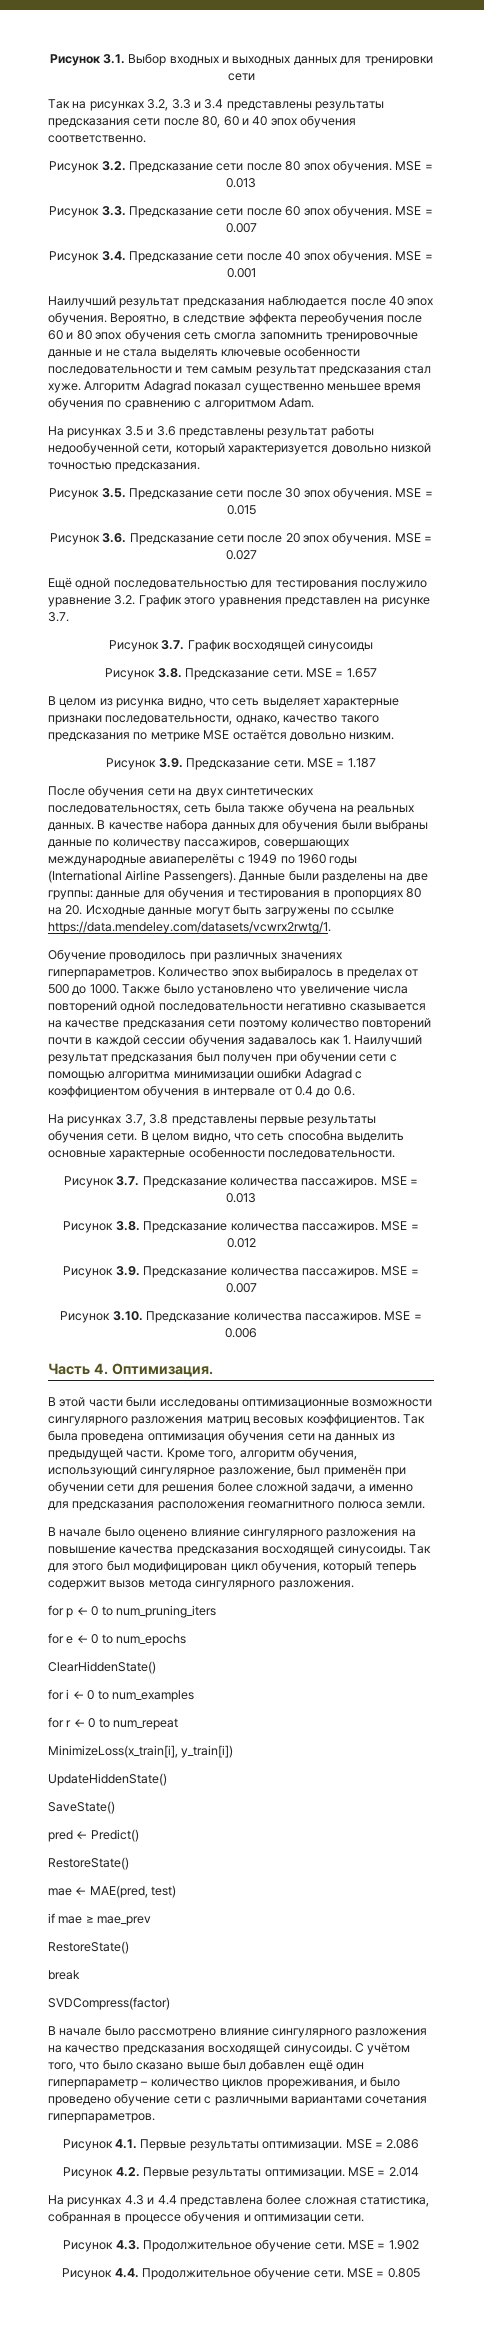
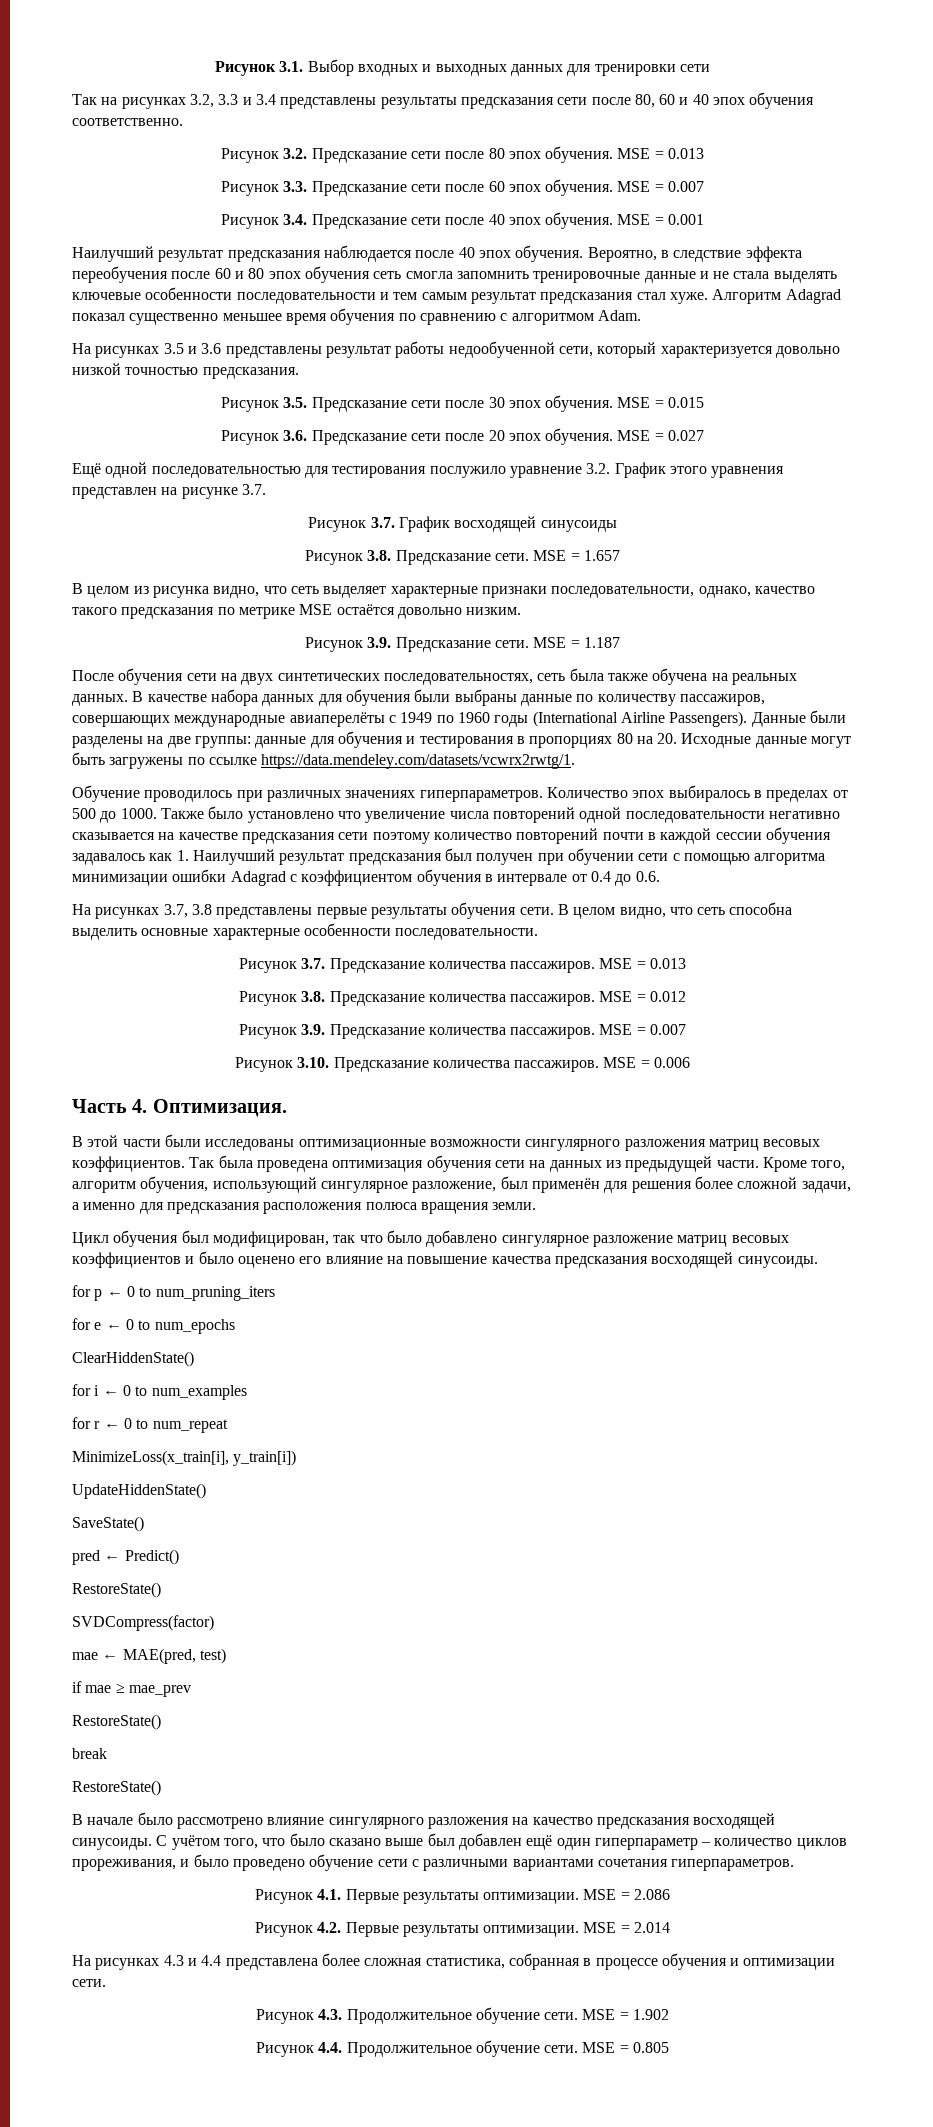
- Кроме того, алгоритм обучения, использующий сингулярное разложение, был применён при обучении сети для решения более сложной задачи, а именно для предсказания расположения геомагнитного полюса земли.
+ Кроме того, алгоритм обучения, использующий сингулярное разложение, был применён для решения более сложной задачи, а именно для предсказания расположения полюса вращения земли.
- В начале было оценено влияние сингулярного разложения на повышение качества предсказания восходящей синусоиды. Так для этого был модифицирован цикл обучения, который теперь содержит вызов метода сингулярного разложения.
+ Цикл обучения был модифицирован, так что было добавлено сингулярное разложение матриц весовых коэффициентов и было оценено его влияние на повышение качества предсказания восходящей синусоиды.
+ SVDCompress(factor)
  break
- SVDCompress(factor)
+ RestoreState()

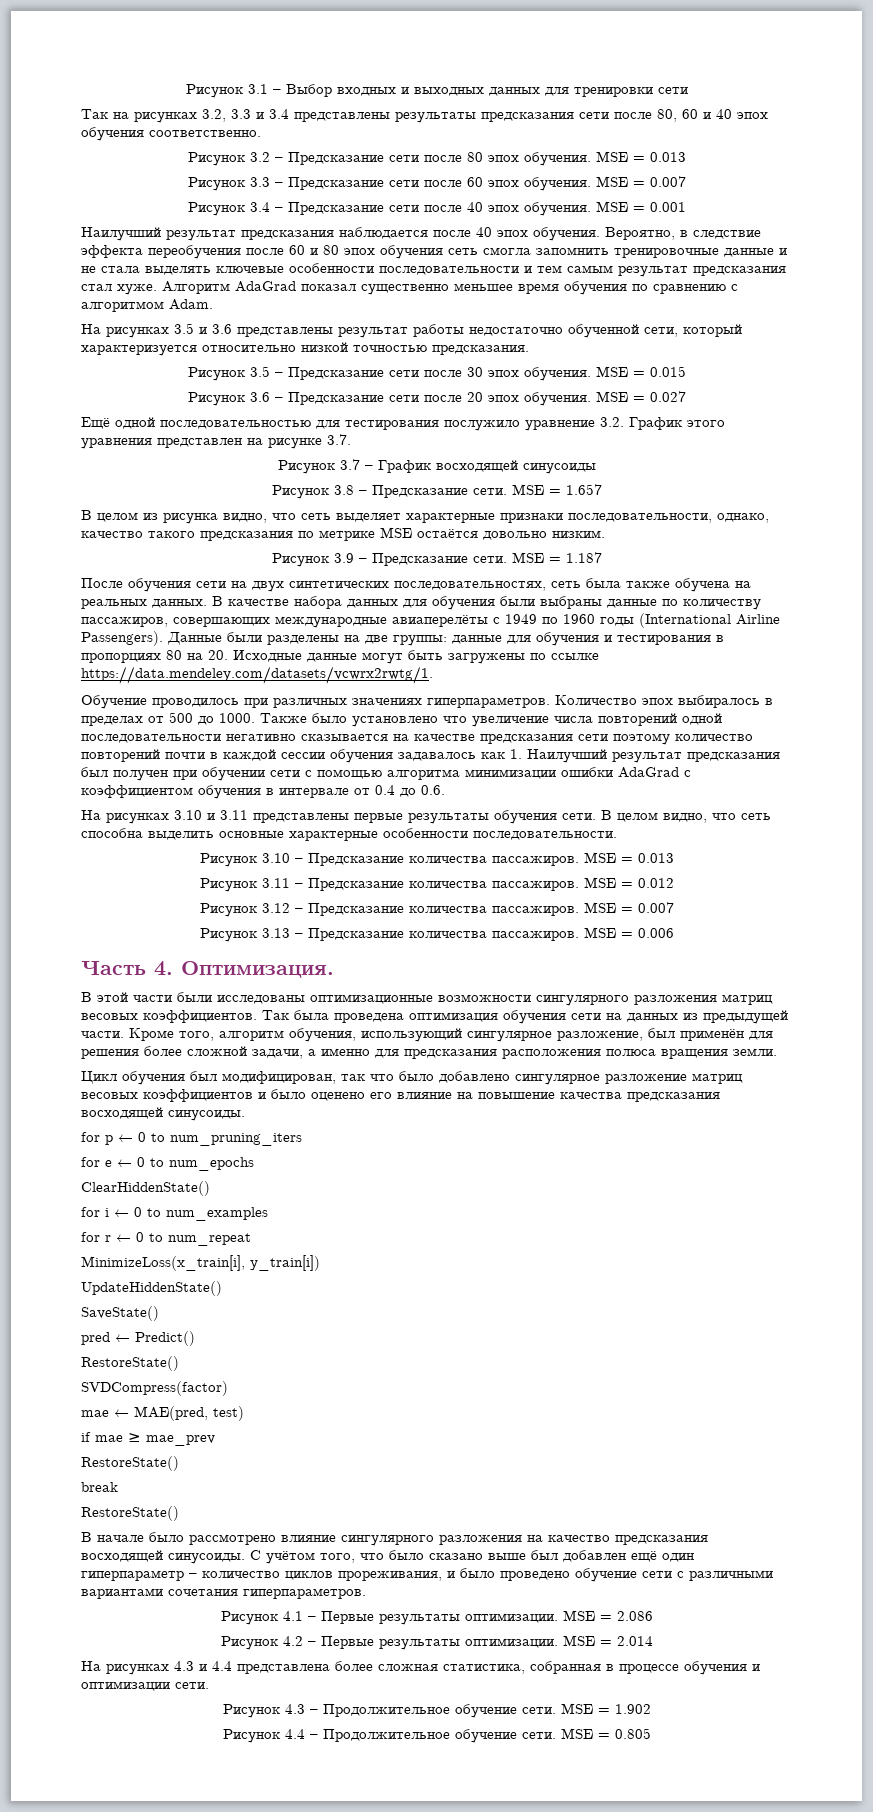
- Рисунок 3.1. Выбор входных и выходных данных для тренировки сети
+ Рисунок 3.1 – Выбор входных и выходных данных для тренировки сети
- Рисунок 3.2. Предсказание сети после 80 эпох обучения.
+ Рисунок 3.2 – Предсказание сети после 80 эпох обучения.
- Рисунок 3.3. Предсказание сети после 60 эпох обучения.
+ Рисунок 3.3 – Предсказание сети после 60 эпох обучения.
- Рисунок 3.4. Предсказание сети после 40 эпох обучения.
+ Рисунок 3.4 – Предсказание сети после 40 эпох обучения.
- Алгоритм Adagrad показал существенно меньшее время обучения по сравнению с алгоритмом Adam.
+ Алгоритм AdaGrad показал существенно меньшее время обучения по сравнению с алгоритмом Adam.
- На рисунках 3.5 и 3.6 представлены результат работы недообученной сети, который характеризуется довольно низкой точностью предсказания.
+ На рисунках 3.5 и 3.6 представлены результат работы недостаточно обученной сети, который характеризуется относительно низкой точностью предсказания.
- Рисунок 3.5. Предсказание сети после 30 эпох обучения.
+ Рисунок 3.5 – Предсказание сети после 30 эпох обучения.
- Рисунок 3.6. Предсказание сети после 20 эпох обучения.
+ Рисунок 3.6 – Предсказание сети после 20 эпох обучения.
- Рисунок 3.7. График восходящей синусоиды
+ Рисунок 3.7 – График восходящей синусоиды
- Рисунок 3.8. Предсказание сети.
+ Рисунок 3.8 – Предсказание сети.
- Рисунок 3.9. Предсказание сети.
+ Рисунок 3.9 – Предсказание сети.
- Также было установлено что увеличение числа повторений одной последовательности негативно сказывается на качестве предсказания сети поэтому количество повторений почти в каждой сессии обучения задавалось как 1. Наилучший результат предсказания был получен при обучении сети с помощью алгоритма минимизации ошибки Adagrad с коэффициентом обучения в интервале от 0.4 до 0.6.
+ Также было установлено что увеличение числа повторений одной последовательности негативно сказывается на качестве предсказания сети поэтому количество повторений почти в каждой сессии обучения задавалось как 1. Наилучший результат предсказания был получен при обучении сети с помощью алгоритма минимизации ошибки AdaGrad с коэффициентом обучения в интервале от 0.4 до 0.6.
- На рисунках 3.7, 3.8 представлены первые результаты обучения сети.
+ На рисунках 3.10 и 3.11 представлены первые результаты обучения сети.
- Рисунок 3.7. Предсказание количества пассажиров.
+ Рисунок 3.10 – Предсказание количества пассажиров.
- Рисунок 3.8. Предсказание количества пассажиров.
+ Рисунок 3.11 – Предсказание количества пассажиров.
- Рисунок 3.9. Предсказание количества пассажиров.
+ Рисунок 3.12 – Предсказание количества пассажиров.
- Рисунок 3.10. Предсказание количества пассажиров.
+ Рисунок 3.13 – Предсказание количества пассажиров.
- Рисунок 4.1. Первые результаты оптимизации.
+ Рисунок 4.1 – Первые результаты оптимизации.
- Рисунок 4.2. Первые результаты оптимизации.
+ Рисунок 4.2 – Первые результаты оптимизации.
- Рисунок 4.3. Продолжительное обучение сети.
+ Рисунок 4.3 – Продолжительное обучение сети.
- Рисунок 4.4. Продолжительное обучение сети.
+ Рисунок 4.4 – Продолжительное обучение сети.

